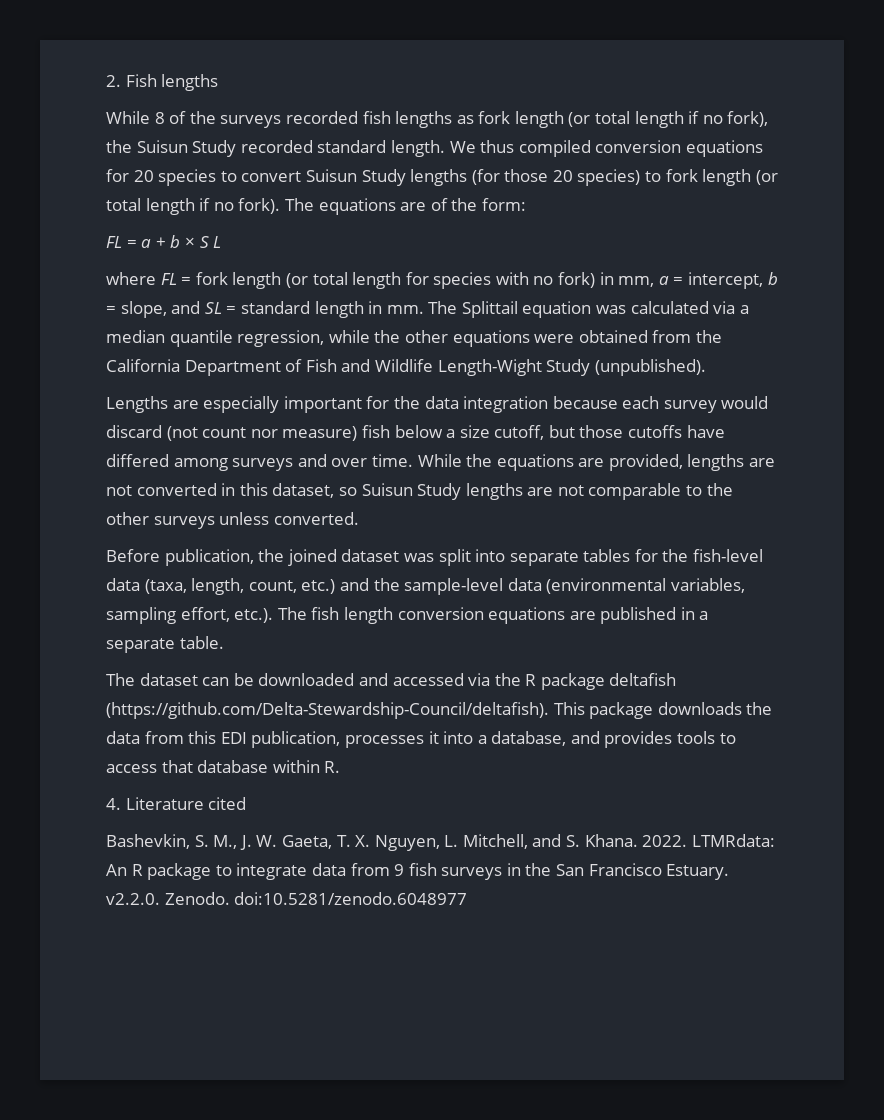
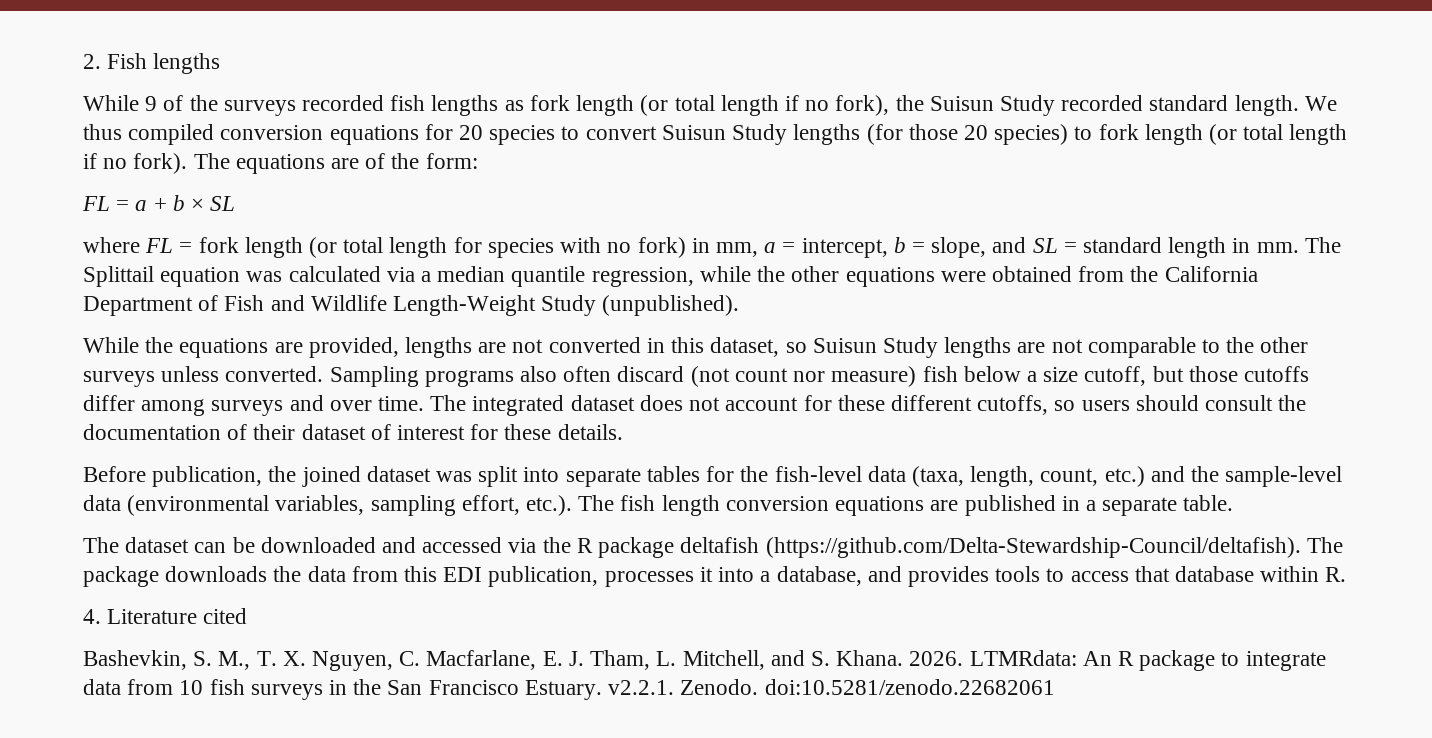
- While 8 of the surveys recorded fish lengths as fork length (or total length if no fork), the Suisun Study recorded standard length.
+ While 9 of the surveys recorded fish lengths as fork length (or total length if no fork), the Suisun Study recorded standard length.
- FL = a + b × S L
+ FL = a + b × SL
- The Splittail equation was calculated via a median quantile regression, while the other equations were obtained from the California Department of Fish and Wildlife Length-Wight Study (unpublished).
+ The Splittail equation was calculated via a median quantile regression, while the other equations were obtained from the California Department of Fish and Wildlife Length-Weight Study (unpublished).
- Lengths are especially important for the data integration because each survey would discard (not count nor measure) fish below a size cutoff, but those cutoffs have differed among surveys and over time.
+ Sampling programs also often discard (not count nor measure) fish below a size cutoff, but those cutoffs differ among surveys and over time. The integrated dataset does not account for these different cutoffs, so users should consult the documentation of their dataset of interest for these details.
- The dataset can be downloaded and accessed via the R package deltafish (https://github.com/Delta-Stewardship-Council/deltafish). This package downloads the data from this EDI publication, processes it into a database, and provides tools to access that database within R.
+ The dataset can be downloaded and accessed via the R package deltafish (https://github.com/Delta-Stewardship-Council/deltafish). The package downloads the data from this EDI publication, processes it into a database, and provides tools to access that database within R.
- Bashevkin, S. M., J. W. Gaeta, T. X. Nguyen, L. Mitchell, and S. Khana.
+ Bashevkin, S. M., T. X. Nguyen, C. Macfarlane, E. J. Tham, L. Mitchell, and S. Khana.
- 2022.
+ 2026.
- LTMRdata: An R package to integrate data from 9 fish surveys in the San Francisco Estuary. v2.2.0. Zenodo. doi:10.5281/zenodo.6048977
+ LTMRdata: An R package to integrate data from 10 fish surveys in the San Francisco Estuary. v2.2.1. Zenodo. doi:10.5281/zenodo.22682061

